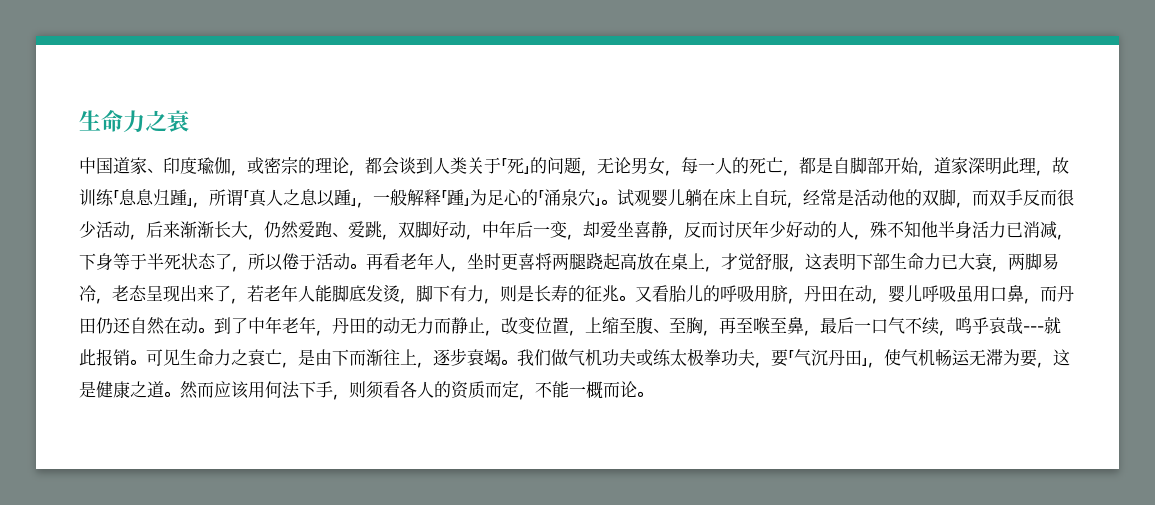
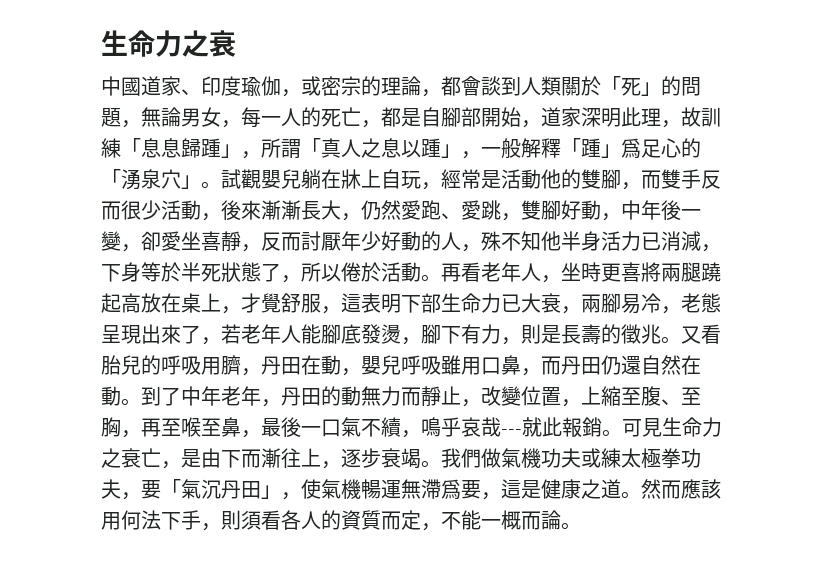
- 中国道家、印度瑜伽，或密宗的理论，都会谈到人类关于「死」的问题，无论男女，每一人的死亡，都是自脚部开始，道家深明此理，故训练「息息归踵」，所谓「真人之息以踵」，一般解释「踵」为足心的「涌泉穴」。
+ 中國道家、印度瑜伽，或密宗的理論，都會談到人類關於「死」的問題，無論男女，每一人的死亡，都是自腳部開始，道家深明此理，故訓練「息息歸踵」，所謂「真人之息以踵」，一般解釋「踵」爲足心的「湧泉穴」。
- 试观婴儿躺在床上自玩，经常是活动他的双脚，而双手反而很少活动，后来渐渐长大，仍然爱跑、爱跳，双脚好动，中年后一变，却爱坐喜静，反而讨厌年少好动的人，殊不知他半身活力已消减，下身等于半死状态了，所以倦于活动。
+ 試觀嬰兒躺在牀上自玩，經常是活動他的雙腳，而雙手反而很少活動，後來漸漸長大，仍然愛跑、愛跳，雙腳好動，中年後一變，卻愛坐喜靜，反而討厭年少好動的人，殊不知他半身活力已消減，下身等於半死狀態了，所以倦於活動。
- 再看老年人，坐时更喜将两腿跷起高放在桌上，才觉舒服，这表明下部生命力已大衰，两脚易冷，老态呈现出来了，若老年人能脚底发烫，脚下有力，则是长寿的征兆。
+ 再看老年人，坐時更喜將兩腿蹺起高放在桌上，才覺舒服，這表明下部生命力已大衰，兩腳易冷，老態呈現出來了，若老年人能腳底發燙，腳下有力，則是長壽的徵兆。
- 又看胎儿的呼吸用脐，丹田在动，婴儿呼吸虽用口鼻，而丹田仍还自然在动。
+ 又看胎兒的呼吸用臍，丹田在動，嬰兒呼吸雖用口鼻，而丹田仍還自然在動。
- 到了中年老年，丹田的动无力而静止，改变位置，上缩至腹、至胸，再至喉至鼻，最后一口气不续，鸣乎哀哉---就此报销。可见生命力之衰亡，是由下而渐往上，逐步衰竭。
+ 到了中年老年，丹田的動無力而靜止，改變位置，上縮至腹、至胸，再至喉至鼻，最後一口氣不續，鳴乎哀哉---就此報銷。可見生命力之衰亡，是由下而漸往上，逐步衰竭。
- 我们做气机功夫或练太极拳功夫，要「气沉丹田」，使气机畅运无滞为要，这是健康之道。
+ 我們做氣機功夫或練太極拳功夫，要「氣沉丹田」，使氣機暢運無滯爲要，這是健康之道。
- 然而应该用何法下手，则须看各人的资质而定，不能一概而论。
+ 然而應該用何法下手，則須看各人的資質而定，不能一概而論。

